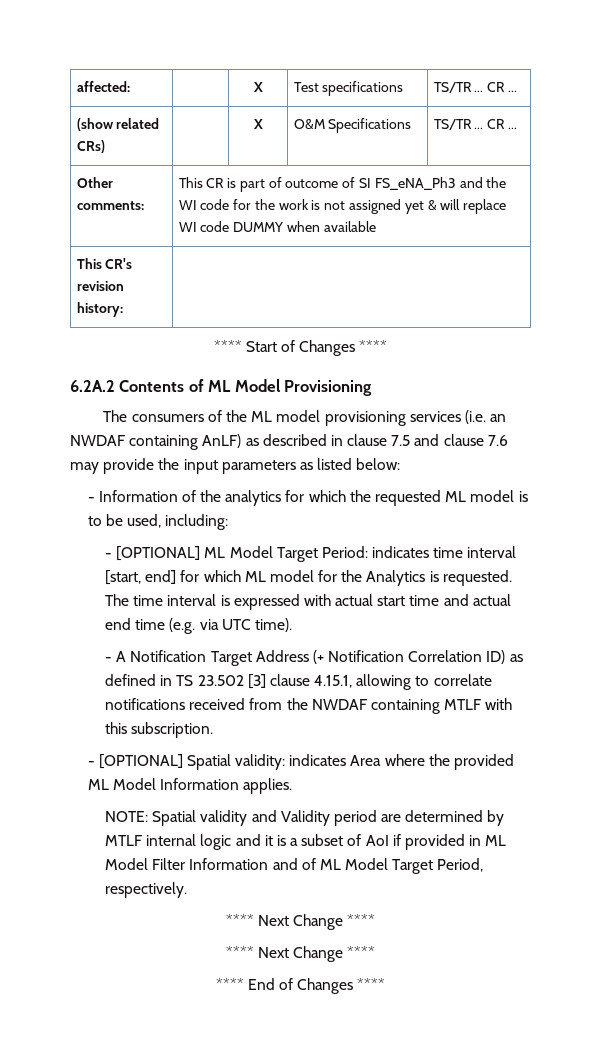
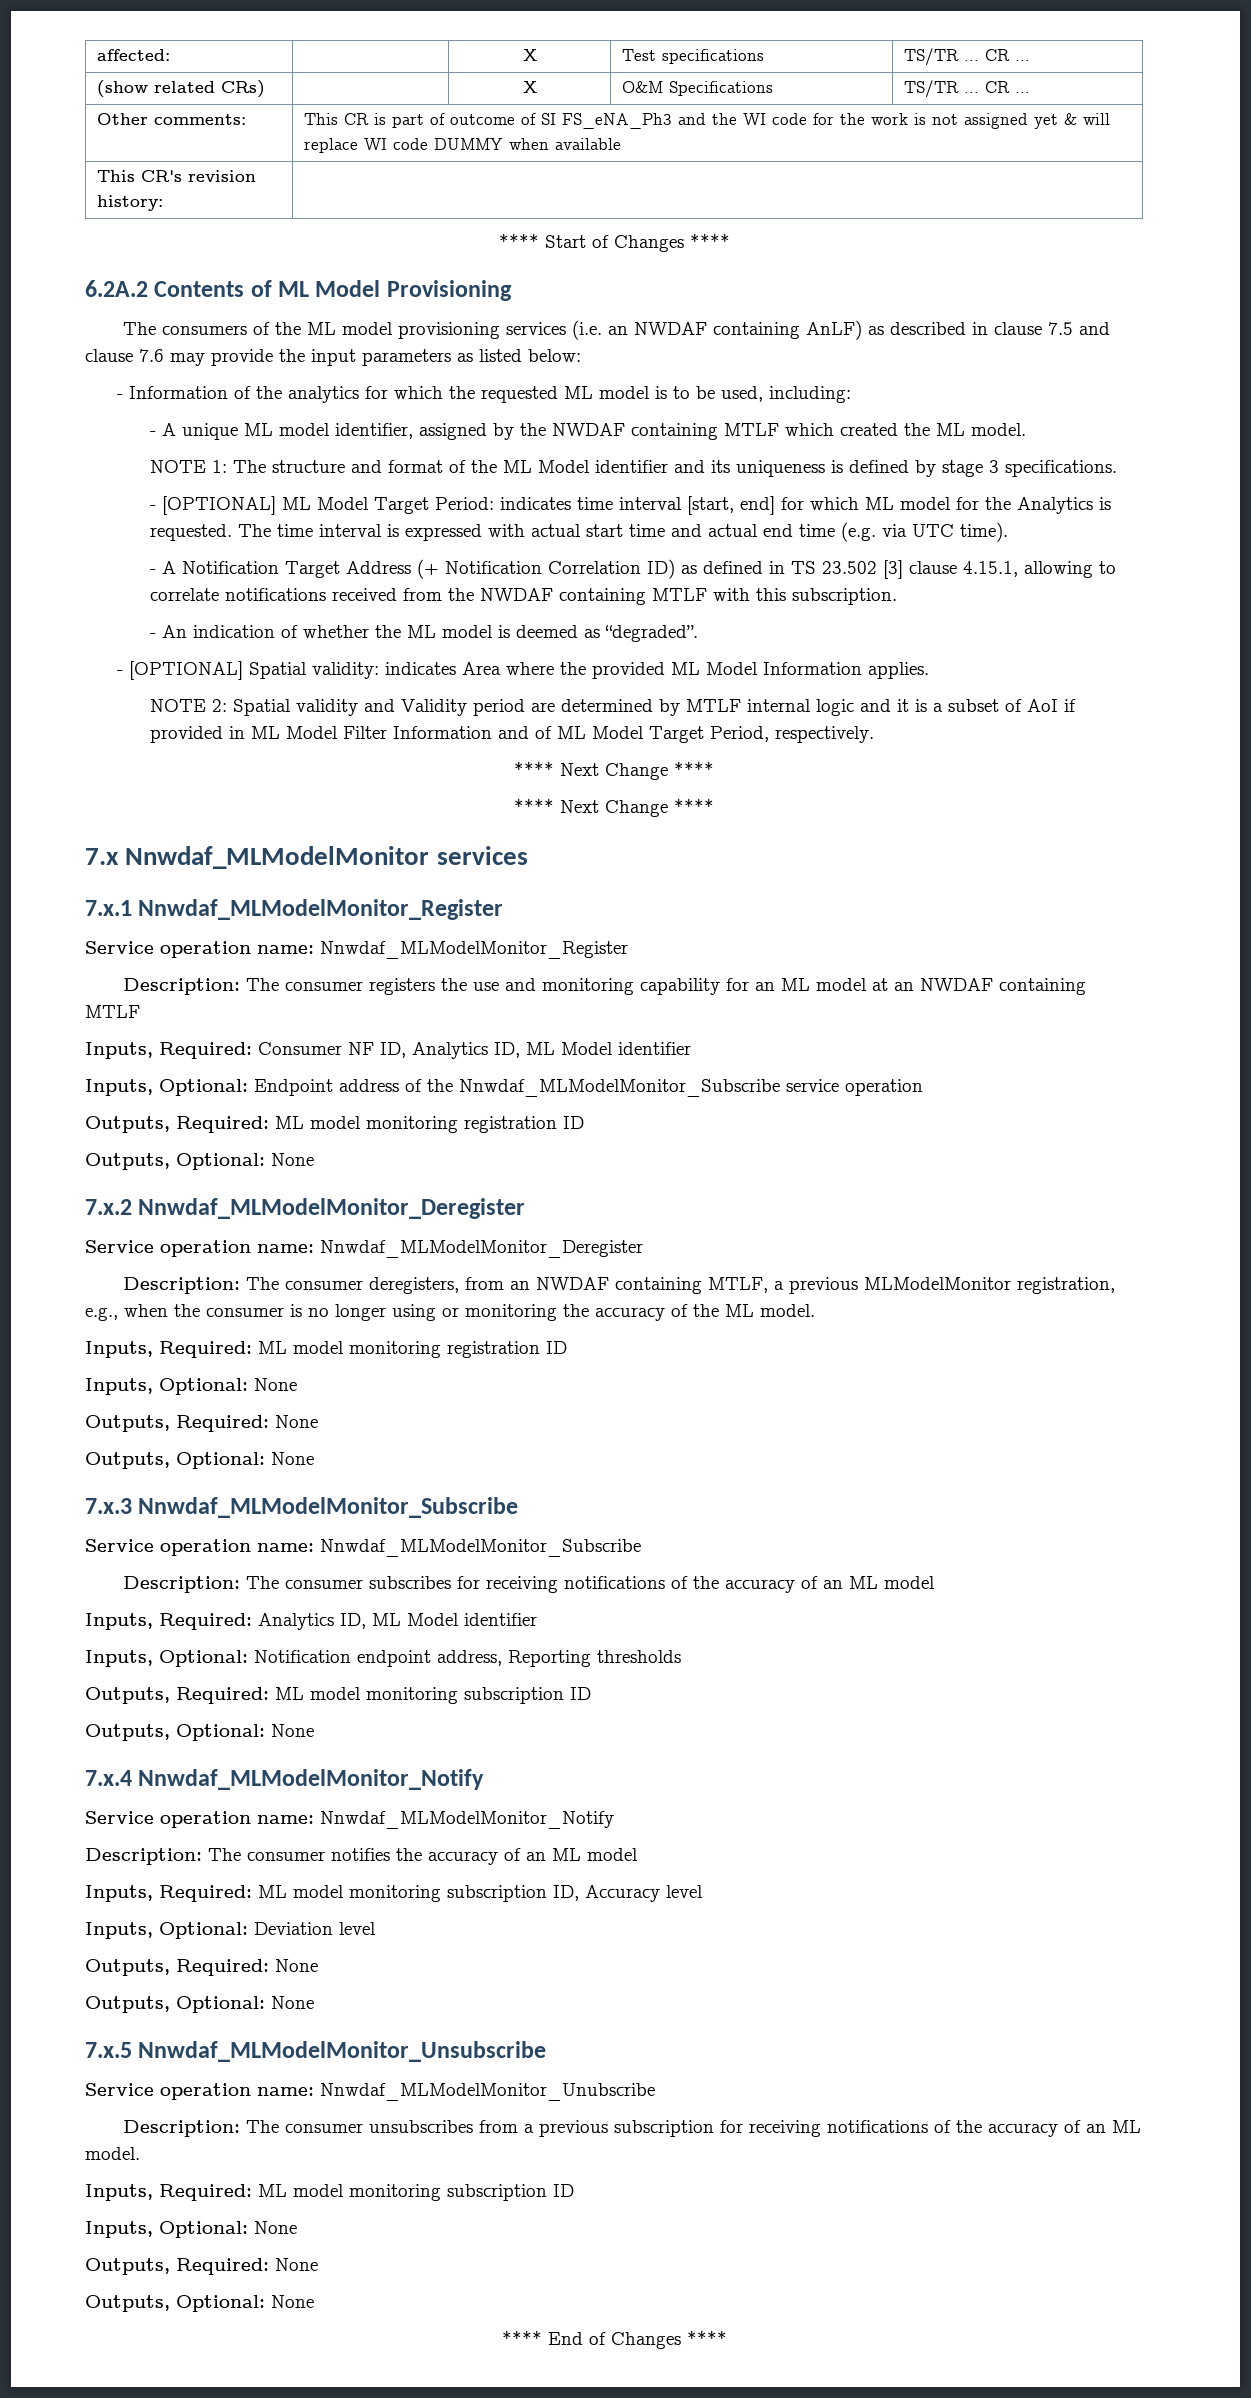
+ - A unique ML model identifier, assigned by the NWDAF containing MTLF which created the ML model.
+ NOTE 1: The structure and format of the ML Model identifier and its uniqueness is defined by stage 3 specifications.
+ - An indication of whether the ML model is deemed as “degraded”.
- NOTE: Spatial validity and Validity period are determined by MTLF internal logic and it is a subset of AoI if provided in ML Model Filter Information and of ML Model Target Period, respectively.
+ NOTE 2: Spatial validity and Validity period are determined by MTLF internal logic and it is a subset of AoI if provided in ML Model Filter Information and of ML Model Target Period, respectively.
+ 7.x Nnwdaf_MLModelMonitor services
+ 7.x.1 Nnwdaf_MLModelMonitor_Register
+ Service operation name: Nnwdaf_MLModelMonitor_Register
+ Description: The consumer registers the use and monitoring capability for an ML model at an NWDAF containing MTLF
+ Inputs, Required: Consumer NF ID, Analytics ID, ML Model identifier
+ Inputs, Optional: Endpoint address of the Nnwdaf_MLModelMonitor_Subscribe service operation
+ Outputs, Required: ML model monitoring registration ID
+ Outputs, Optional: None
+ 7.x.2 Nnwdaf_MLModelMonitor_Deregister
+ Service operation name: Nnwdaf_MLModelMonitor_Deregister
+ Description: The consumer deregisters, from an NWDAF containing MTLF, a previous MLModelMonitor registration, e.g., when the consumer is no longer using or monitoring the accuracy of the ML model.
+ Inputs, Required: ML model monitoring registration ID
+ Inputs, Optional: None
+ Outputs, Required: None
+ Outputs, Optional: None
+ 7.x.3 Nnwdaf_MLModelMonitor_Subscribe
+ Service operation name: Nnwdaf_MLModelMonitor_Subscribe
+ Description: The consumer subscribes for receiving notifications of the accuracy of an ML model
+ Inputs, Required: Analytics ID, ML Model identifier
+ Inputs, Optional: Notification endpoint address, Reporting thresholds
+ Outputs, Required: ML model monitoring subscription ID
+ Outputs, Optional: None
+ 7.x.4 Nnwdaf_MLModelMonitor_Notify
+ Service operation name: Nnwdaf_MLModelMonitor_Notify
+ Description: The consumer notifies the accuracy of an ML model
+ Inputs, Required: ML model monitoring subscription ID, Accuracy level
+ Inputs, Optional: Deviation level
+ Outputs, Required: None
+ Outputs, Optional: None
+ 7.x.5 Nnwdaf_MLModelMonitor_Unsubscribe
+ Service operation name: Nnwdaf_MLModelMonitor_Unubscribe
+ Description: The consumer unsubscribes from a previous subscription for receiving notifications of the accuracy of an ML model.
+ Inputs, Required: ML model monitoring subscription ID
+ Inputs, Optional: None
+ Outputs, Required: None
+ Outputs, Optional: None

